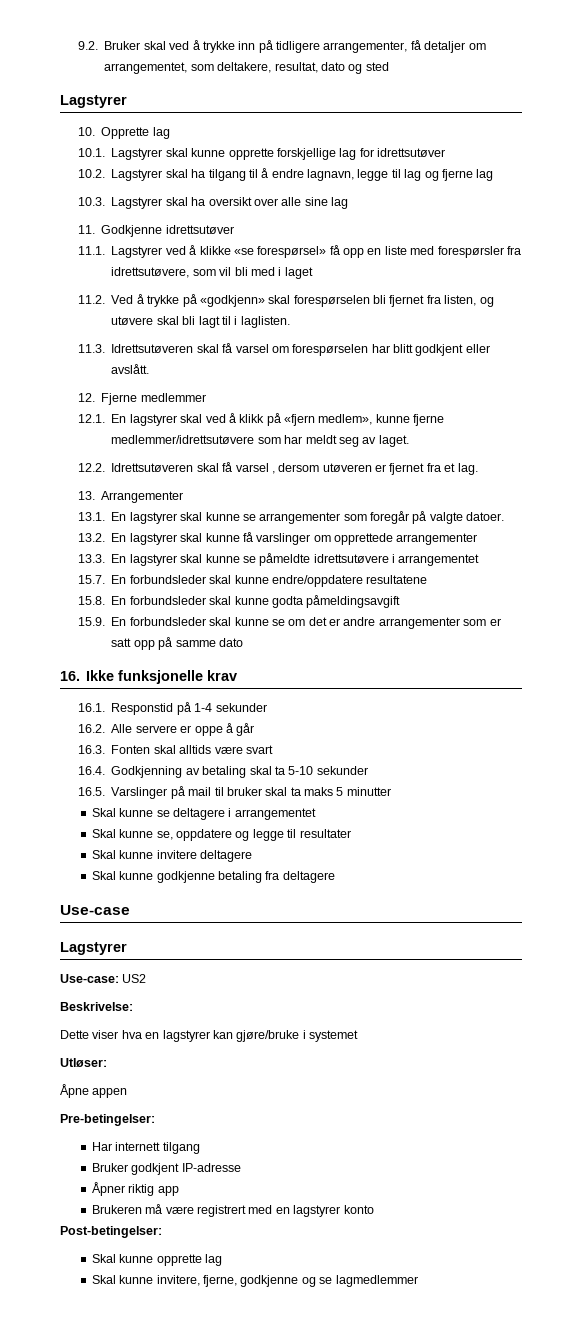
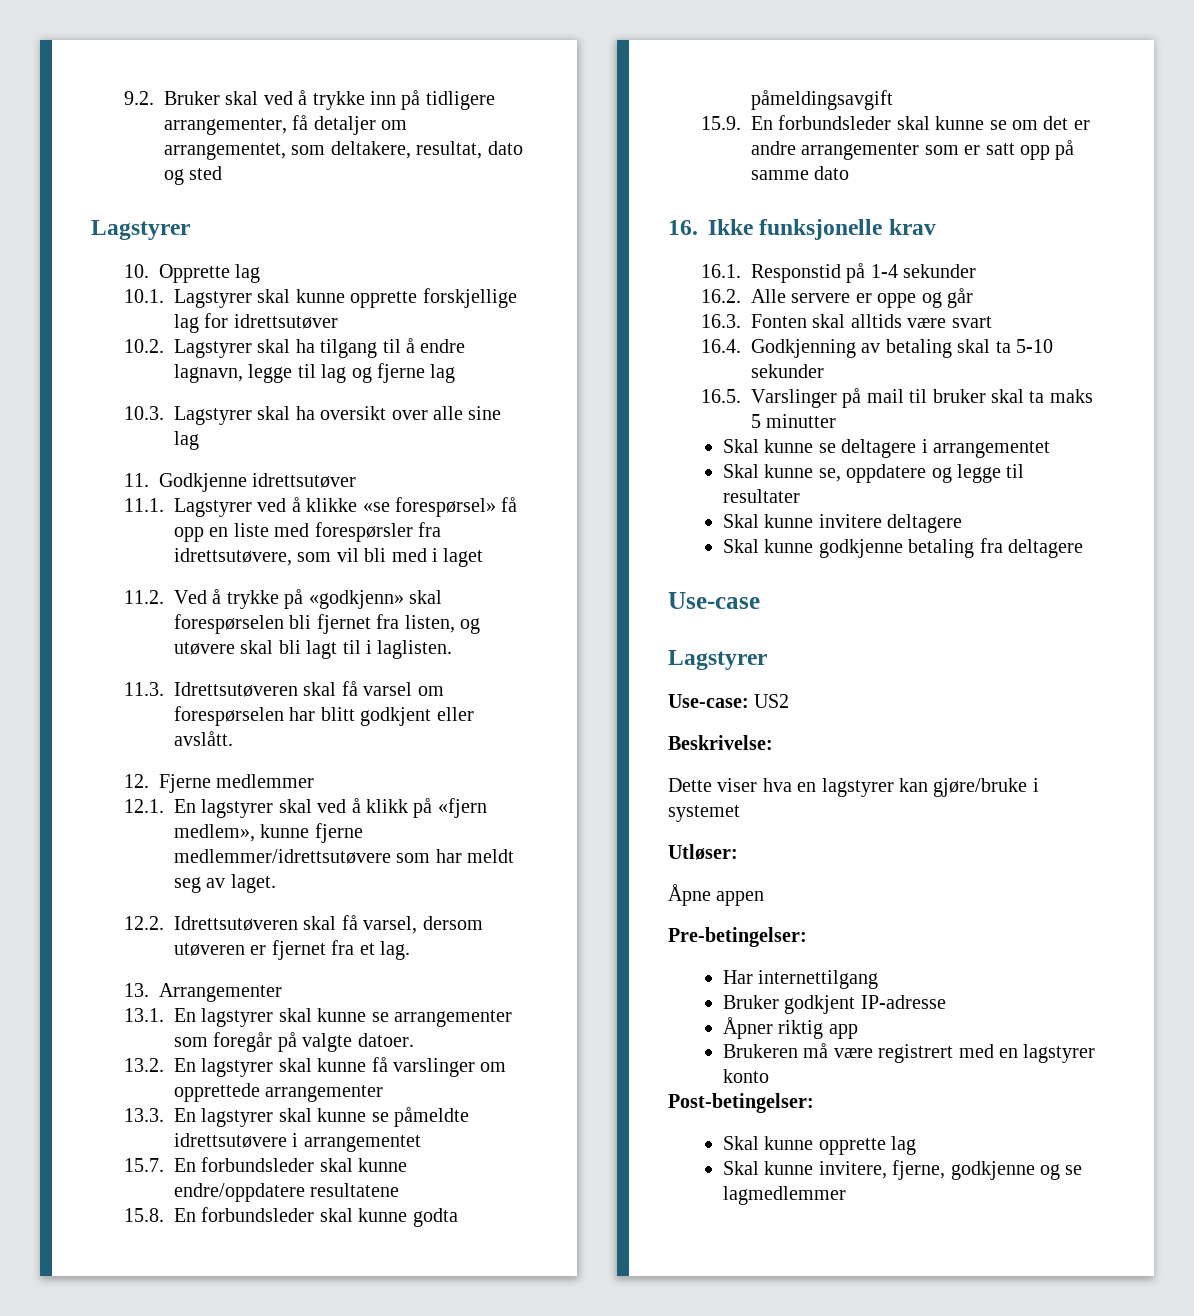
- 12.2. Idrettsutøveren skal få varsel , dersom utøveren er fjernet fra et lag.
+ 12.2. Idrettsutøveren skal få varsel, dersom utøveren er fjernet fra et lag.
- 16.2. Alle servere er oppe å går
+ 16.2. Alle servere er oppe og går
- Har internett tilgang
+ Har internettilgang

